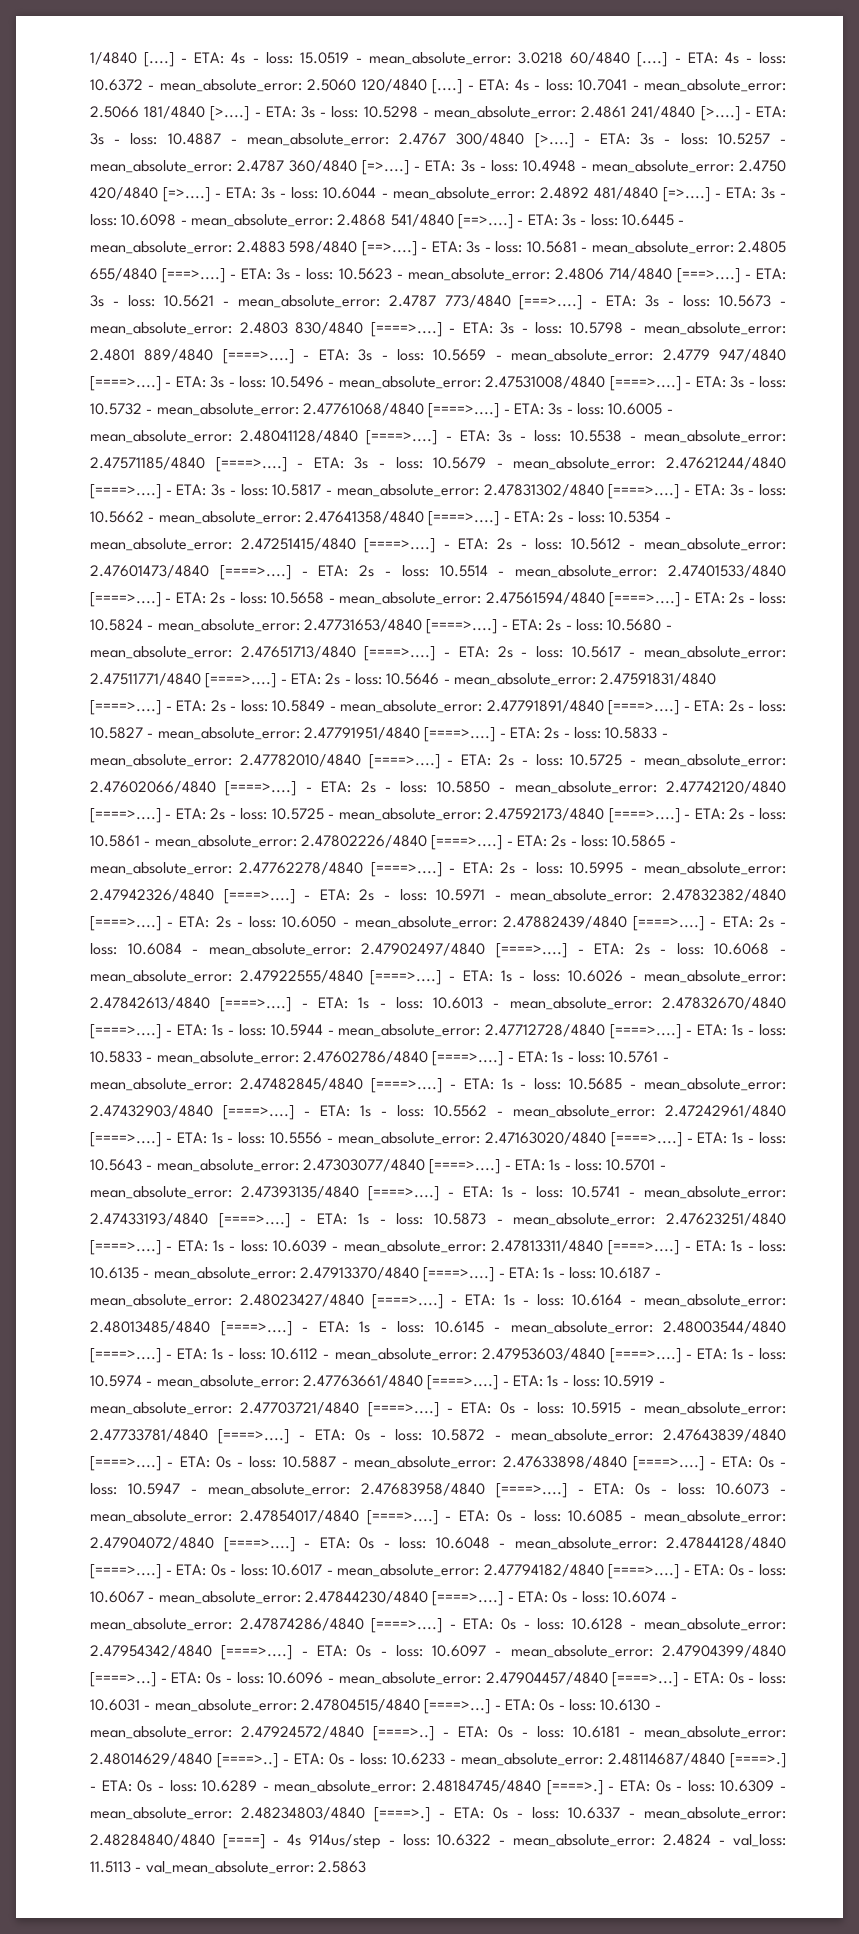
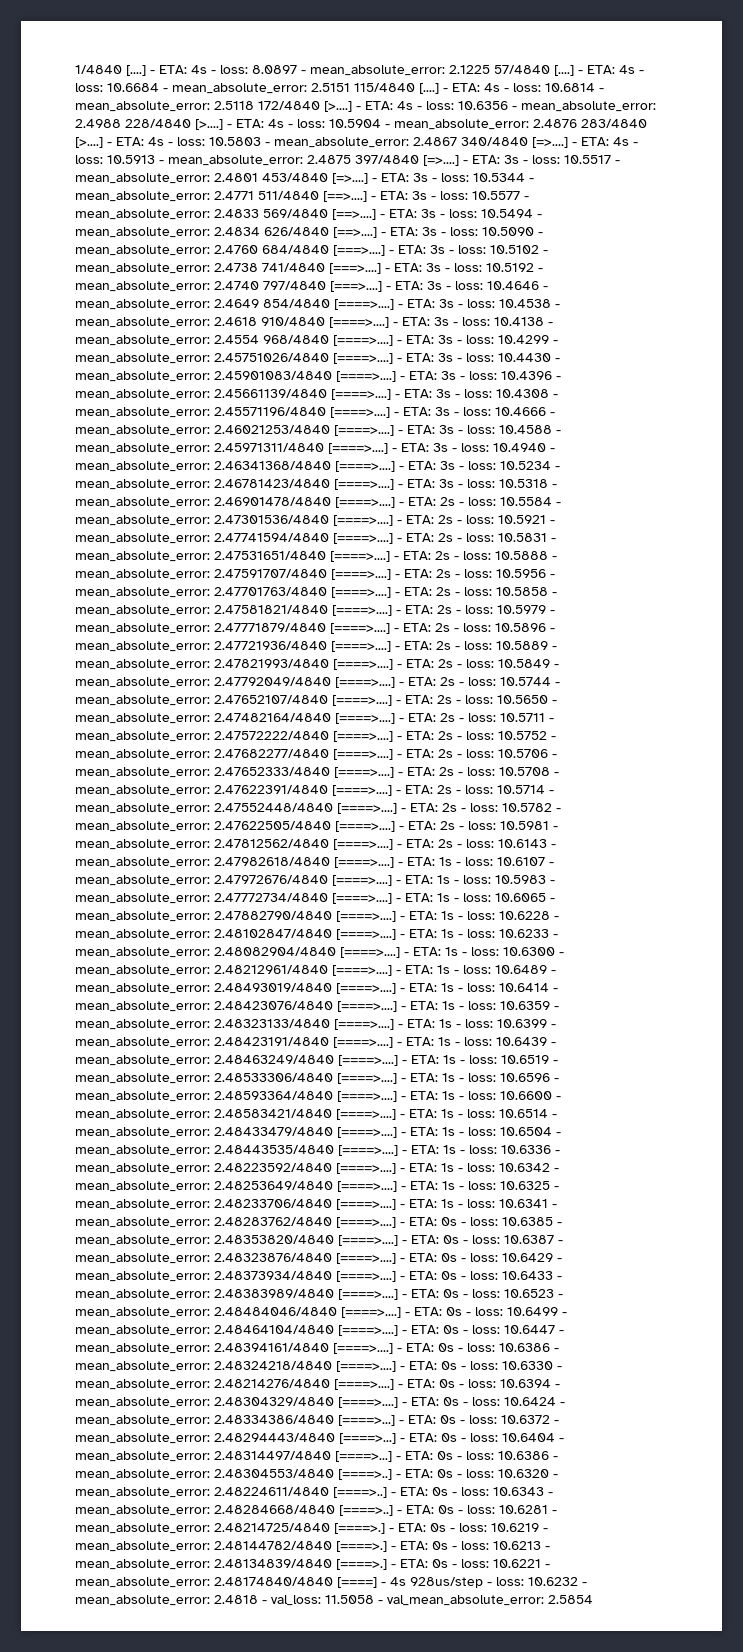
- - ETA: 4s - loss: 15.0519 - mean_absolute_error: 3.0218 60/4840 [....] - ETA: 4s - loss: 10.6372 - mean_absolute_error: 2.5060 120/4840 [....] - ETA: 4s - loss: 10.7041 - mean_absolute_error: 2.5066 181/4840 [>....] - ETA: 3s - loss: 10.5298 - mean_absolute_error: 2.4861 241/4840 [>....] - ETA: 3s - loss: 10.4887 - mean_absolute_error: 2.4767 300/4840 [>....] - ETA: 3s - loss: 10.5257 - mean_absolute_error: 2.4787 360/4840 [=>....] - ETA: 3s - loss: 10.4948 - mean_absolute_error: 2.4750 420/4840 [=>....] - ETA: 3s - loss: 10.6044 - mean_absolute_error: 2.4892 481/4840 [=>....] - ETA: 3s - loss: 10.6098 - mean_absolute_error: 2.4868 541/4840 [==>....] - ETA: 3s - loss: 10.6445 - mean_absolute_error: 2.4883 598/4840 [==>....] - ETA: 3s - loss: 10.5681 - mean_absolute_error: 2.4805 655/4840 [===>....] - ETA: 3s - loss: 10.5623 - mean_absolute_error: 2.4806 714/4840 [===>....] - ETA: 3s - loss: 10.5621 - mean_absolute_error: 2.4787 773/4840 [===>....] - ETA: 3s - loss: 10.5673 - mean_absolute_error: 2.4803 830/4840 [====>....] - ETA: 3s - loss: 10.5798 - mean_absolute_error: 2.4801 889/4840 [====>....] - ETA: 3s - loss: 10.5659 - mean_absolute_error: 2.4779 947/4840 [====>....] - ETA: 3s - loss: 10.5496 - mean_absolute_error: 2.47531008/4840 [====>....] - ETA: 3s - loss: 10.5732 - mean_absolute_error: 2.47761068/4840 [====>....] - ETA: 3s - loss: 10.6005 - mean_absolute_error: 2.48041128/4840 [====>....] - ETA: 3s - loss: 10.5538 - mean_absolute_error: 2.47571185/4840 [====>....] - ETA: 3s - loss: 10.5679 - mean_absolute_error: 2.47621244/4840 [====>....] - ETA: 3s - loss: 10.5817 - mean_absolute_error: 2.47831302/4840 [====>....] - ETA: 3s - loss: 10.5662 - mean_absolute_error: 2.47641358/4840 [====>....] - ETA: 2s - loss: 10.5354 - mean_absolute_error: 2.47251415/4840 [====>....] - ETA: 2s - loss: 10.5612 - mean_absolute_error: 2.47601473/4840 [====>....] - ETA: 2s - loss: 10.5514 - mean_absolute_error: 2.47401533/4840 [====>....] - ETA: 2s - loss: 10.5658 - mean_absolute_error: 2.47561594/4840 [====>....] - ETA: 2s - loss: 10.5824 - mean_absolute_error: 2.47731653/4840 [====>....] - ETA: 2s - loss: 10.5680 - mean_absolute_error: 2.47651713/4840 [====>....] - ETA: 2s - loss: 10.5617 - mean_absolute_error: 2.47511771/4840 [====>....] - ETA: 2s - loss: 10.5646 - mean_absolute_error: 2.47591831/4840 [====>....]
+ - ETA: 4s - loss: 8.0897 - mean_absolute_error: 2.1225 57/4840 [....] - ETA: 4s - loss: 10.6684 - mean_absolute_error: 2.5151 115/4840 [....] - ETA: 4s - loss: 10.6814 - mean_absolute_error: 2.5118 172/4840 [>....] - ETA: 4s - loss: 10.6356 - mean_absolute_error: 2.4988 228/4840 [>....] - ETA: 4s - loss: 10.5904 - mean_absolute_error: 2.4876 283/4840 [>....] - ETA: 4s - loss: 10.5803 - mean_absolute_error: 2.4867 340/4840 [=>....] - ETA: 4s - loss: 10.5913 - mean_absolute_error: 2.4875 397/4840 [=>....] - ETA: 3s - loss: 10.5517 - mean_absolute_error: 2.4801 453/4840 [=>....] - ETA: 3s - loss: 10.5344 - mean_absolute_error: 2.4771 511/4840 [==>....] - ETA: 3s - loss: 10.5577 - mean_absolute_error: 2.4833 569/4840 [==>....] - ETA: 3s - loss: 10.5494 - mean_absolute_error: 2.4834 626/4840 [==>....] - ETA: 3s - loss: 10.5090 - mean_absolute_error: 2.4760 684/4840 [===>....] - ETA: 3s - loss: 10.5102 - mean_absolute_error: 2.4738 741/4840 [===>....] - ETA: 3s - loss: 10.5192 - mean_absolute_error: 2.4740 797/4840 [===>....] - ETA: 3s - loss: 10.4646 - mean_absolute_error: 2.4649 854/4840 [====>....] - ETA: 3s - loss: 10.4538 - mean_absolute_error: 2.4618 910/4840 [====>....] - ETA: 3s - loss: 10.4138 - mean_absolute_error: 2.4554 968/4840 [====>....] - ETA: 3s - loss: 10.4299 - mean_absolute_error: 2.45751026/4840 [====>....] - ETA: 3s - loss: 10.4430 - mean_absolute_error: 2.45901083/4840 [====>....] - ETA: 3s - loss: 10.4396 - mean_absolute_error: 2.45661139/4840 [====>....] - ETA: 3s - loss: 10.4308 - mean_absolute_error: 2.45571196/4840 [====>....] - ETA: 3s - loss: 10.4666 - mean_absolute_error: 2.46021253/4840 [====>....] - ETA: 3s - loss: 10.4588 - mean_absolute_error: 2.45971311/4840 [====>....] - ETA: 3s - loss: 10.4940 - mean_absolute_error: 2.46341368/4840 [====>....] - ETA: 3s - loss: 10.5234 - mean_absolute_error: 2.46781423/4840 [====>....] - ETA: 3s - loss: 10.5318 - mean_absolute_error: 2.46901478/4840 [====>....] - ETA: 2s - loss: 10.5584 - mean_absolute_error: 2.47301536/4840 [====>....] - ETA: 2s - loss: 10.5921 - mean_absolute_error: 2.47741594/4840 [====>....] - ETA: 2s - loss: 10.5831 - mean_absolute_error: 2.47531651/4840 [====>....] - ETA: 2s - loss: 10.5888 - mean_absolute_error: 2.47591707/4840 [====>....] - ETA: 2s - loss: 10.5956 - mean_absolute_error: 2.47701763/4840 [====>....] - ETA: 2s - loss: 10.5858 - mean_absolute_error: 2.47581821/4840 [====>....] - ETA: 2s - loss: 10.5979 - mean_absolute_error: 2.47771879/4840 [====>....] - ETA: 2s - loss: 10.5896 - mean_absolute_error: 2.47721936/4840 [====>....] - ETA: 2s - loss: 10.5889 - mean_absolute_error: 2.47821993/4840 [====>....]
- - ETA: 2s - loss: 10.5849 - mean_absolute_error: 2.47791891/4840 [====>....] - ETA: 2s - loss: 10.5827 - mean_absolute_error: 2.47791951/4840 [====>....] - ETA: 2s - loss: 10.5833 - mean_absolute_error: 2.47782010/4840 [====>....] - ETA: 2s - loss: 10.5725 - mean_absolute_error: 2.47602066/4840 [====>....] - ETA: 2s - loss: 10.5850 - mean_absolute_error: 2.47742120/4840 [====>....] - ETA: 2s - loss: 10.5725 - mean_absolute_error: 2.47592173/4840 [====>....] - ETA: 2s - loss: 10.5861 - mean_absolute_error: 2.47802226/4840 [====>....] - ETA: 2s - loss: 10.5865 - mean_absolute_error: 2.47762278/4840 [====>....] - ETA: 2s - loss: 10.5995 - mean_absolute_error: 2.47942326/4840 [====>....] - ETA: 2s - loss: 10.5971 - mean_absolute_error: 2.47832382/4840 [====>....] - ETA: 2s - loss: 10.6050 - mean_absolute_error: 2.47882439/4840 [====>....] - ETA: 2s - loss: 10.6084 - mean_absolute_error: 2.47902497/4840 [====>....] - ETA: 2s - loss: 10.6068 - mean_absolute_error: 2.47922555/4840 [====>....] - ETA: 1s - loss: 10.6026 - mean_absolute_error: 2.47842613/4840 [====>....] - ETA: 1s - loss: 10.6013 - mean_absolute_error: 2.47832670/4840 [====>....] - ETA: 1s - loss: 10.5944 - mean_absolute_error: 2.47712728/4840 [====>....] - ETA: 1s - loss: 10.5833 - mean_absolute_error: 2.47602786/4840 [====>....] - ETA: 1s - loss: 10.5761 - mean_absolute_error: 2.47482845/4840 [====>....] - ETA: 1s - loss: 10.5685 - mean_absolute_error: 2.47432903/4840 [====>....] - ETA: 1s - loss: 10.5562 - mean_absolute_error: 2.47242961/4840 [====>....] - ETA: 1s - loss: 10.5556 - mean_absolute_error: 2.47163020/4840 [====>....] - ETA: 1s - loss: 10.5643 - mean_absolute_error: 2.47303077/4840 [====>....] - ETA: 1s - loss: 10.5701 - mean_absolute_error: 2.47393135/4840 [====>....] - ETA: 1s - loss: 10.5741 - mean_absolute_error: 2.47433193/4840 [====>....] - ETA: 1s - loss: 10.5873 - mean_absolute_error: 2.47623251/4840 [====>....] - ETA: 1s - loss: 10.6039 - mean_absolute_error: 2.47813311/4840 [====>....] - ETA: 1s - loss: 10.6135 - mean_absolute_error: 2.47913370/4840 [====>....] - ETA: 1s - loss: 10.6187 - mean_absolute_error: 2.48023427/4840 [====>....] - ETA: 1s - loss: 10.6164 - mean_absolute_error: 2.48013485/4840 [====>....] - ETA: 1s - loss: 10.6145 - mean_absolute_error: 2.48003544/4840 [====>....] - ETA: 1s - loss: 10.6112 - mean_absolute_error: 2.47953603/4840 [====>....] - ETA: 1s - loss: 10.5974 - mean_absolute_error: 2.47763661/4840 [====>....] - ETA: 1s - loss: 10.5919 - mean_absolute_error: 2.47703721/4840 [====>....] - ETA: 0s - loss: 10.5915 - mean_absolute_error: 2.47733781/4840 [====>....] - ETA: 0s - loss: 10.5872 - mean_absolute_error: 2.47643839/4840 [====>....] - ETA: 0s - loss: 10.5887 - mean_absolute_error: 2.47633898/4840 [====>....] - ETA: 0s - loss: 10.5947 - mean_absolute_error: 2.47683958/4840 [====>....] - ETA: 0s - loss: 10.6073 - mean_absolute_error: 2.47854017/4840 [====>....] - ETA: 0s - loss: 10.6085 - mean_absolute_error: 2.47904072/4840 [====>....] - ETA: 0s - loss: 10.6048 - mean_absolute_error: 2.47844128/4840 [====>....] - ETA: 0s - loss: 10.6017 - mean_absolute_error: 2.47794182/4840 [====>....] - ETA: 0s - loss: 10.6067 - mean_absolute_error: 2.47844230/4840 [====>....] - ETA: 0s - loss: 10.6074 - mean_absolute_error: 2.47874286/4840 [====>....] - ETA: 0s - loss: 10.6128 - mean_absolute_error: 2.47954342/4840 [====>....] - ETA: 0s - loss: 10.6097 - mean_absolute_error: 2.47904399/4840 [====>...] - ETA: 0s - loss: 10.6096 - mean_absolute_error: 2.47904457/4840 [====>...] - ETA: 0s - loss: 10.6031 - mean_absolute_error: 2.47804515/4840 [====>...] - ETA: 0s - loss: 10.6130 - mean_absolute_error: 2.47924572/4840 [====>..] - ETA: 0s - loss: 10.6181 - mean_absolute_error: 2.48014629/4840 [====>..] - ETA: 0s - loss: 10.6233 - mean_absolute_error: 2.48114687/4840 [====>.] - ETA: 0s - loss: 10.6289 - mean_absolute_error: 2.48184745/4840 [====>.] - ETA: 0s - loss: 10.6309 - mean_absolute_error: 2.48234803/4840 [====>.] - ETA: 0s - loss: 10.6337 - mean_absolute_error: 2.48284840/4840 [====] - 4s 914us/step - loss: 10.6322 - mean_absolute_error: 2.4824 - val_loss: 11.5113 - val_mean_absolute_error: 2.5863
+ - ETA: 2s - loss: 10.5849 - mean_absolute_error: 2.47792049/4840 [====>....] - ETA: 2s - loss: 10.5744 - mean_absolute_error: 2.47652107/4840 [====>....] - ETA: 2s - loss: 10.5650 - mean_absolute_error: 2.47482164/4840 [====>....] - ETA: 2s - loss: 10.5711 - mean_absolute_error: 2.47572222/4840 [====>....] - ETA: 2s - loss: 10.5752 - mean_absolute_error: 2.47682277/4840 [====>....] - ETA: 2s - loss: 10.5706 - mean_absolute_error: 2.47652333/4840 [====>....] - ETA: 2s - loss: 10.5708 - mean_absolute_error: 2.47622391/4840 [====>....] - ETA: 2s - loss: 10.5714 - mean_absolute_error: 2.47552448/4840 [====>....] - ETA: 2s - loss: 10.5782 - mean_absolute_error: 2.47622505/4840 [====>....] - ETA: 2s - loss: 10.5981 - mean_absolute_error: 2.47812562/4840 [====>....] - ETA: 2s - loss: 10.6143 - mean_absolute_error: 2.47982618/4840 [====>....] - ETA: 1s - loss: 10.6107 - mean_absolute_error: 2.47972676/4840 [====>....] - ETA: 1s - loss: 10.5983 - mean_absolute_error: 2.47772734/4840 [====>....] - ETA: 1s - loss: 10.6065 - mean_absolute_error: 2.47882790/4840 [====>....] - ETA: 1s - loss: 10.6228 - mean_absolute_error: 2.48102847/4840 [====>....] - ETA: 1s - loss: 10.6233 - mean_absolute_error: 2.48082904/4840 [====>....] - ETA: 1s - loss: 10.6300 - mean_absolute_error: 2.48212961/4840 [====>....] - ETA: 1s - loss: 10.6489 - mean_absolute_error: 2.48493019/4840 [====>....] - ETA: 1s - loss: 10.6414 - mean_absolute_error: 2.48423076/4840 [====>....] - ETA: 1s - loss: 10.6359 - mean_absolute_error: 2.48323133/4840 [====>....] - ETA: 1s - loss: 10.6399 - mean_absolute_error: 2.48423191/4840 [====>....] - ETA: 1s - loss: 10.6439 - mean_absolute_error: 2.48463249/4840 [====>....] - ETA: 1s - loss: 10.6519 - mean_absolute_error: 2.48533306/4840 [====>....] - ETA: 1s - loss: 10.6596 - mean_absolute_error: 2.48593364/4840 [====>....] - ETA: 1s - loss: 10.6600 - mean_absolute_error: 2.48583421/4840 [====>....] - ETA: 1s - loss: 10.6514 - mean_absolute_error: 2.48433479/4840 [====>....] - ETA: 1s - loss: 10.6504 - mean_absolute_error: 2.48443535/4840 [====>....] - ETA: 1s - loss: 10.6336 - mean_absolute_error: 2.48223592/4840 [====>....] - ETA: 1s - loss: 10.6342 - mean_absolute_error: 2.48253649/4840 [====>....] - ETA: 1s - loss: 10.6325 - mean_absolute_error: 2.48233706/4840 [====>....] - ETA: 1s - loss: 10.6341 - mean_absolute_error: 2.48283762/4840 [====>....] - ETA: 0s - loss: 10.6385 - mean_absolute_error: 2.48353820/4840 [====>....] - ETA: 0s - loss: 10.6387 - mean_absolute_error: 2.48323876/4840 [====>....] - ETA: 0s - loss: 10.6429 - mean_absolute_error: 2.48373934/4840 [====>....] - ETA: 0s - loss: 10.6433 - mean_absolute_error: 2.48383989/4840 [====>....] - ETA: 0s - loss: 10.6523 - mean_absolute_error: 2.48484046/4840 [====>....] - ETA: 0s - loss: 10.6499 - mean_absolute_error: 2.48464104/4840 [====>....] - ETA: 0s - loss: 10.6447 - mean_absolute_error: 2.48394161/4840 [====>....] - ETA: 0s - loss: 10.6386 - mean_absolute_error: 2.48324218/4840 [====>....] - ETA: 0s - loss: 10.6330 - mean_absolute_error: 2.48214276/4840 [====>....] - ETA: 0s - loss: 10.6394 - mean_absolute_error: 2.48304329/4840 [====>....] - ETA: 0s - loss: 10.6424 - mean_absolute_error: 2.48334386/4840 [====>...] - ETA: 0s - loss: 10.6372 - mean_absolute_error: 2.48294443/4840 [====>...] - ETA: 0s - loss: 10.6404 - mean_absolute_error: 2.48314497/4840 [====>...] - ETA: 0s - loss: 10.6386 - mean_absolute_error: 2.48304553/4840 [====>..] - ETA: 0s - loss: 10.6320 - mean_absolute_error: 2.48224611/4840 [====>..] - ETA: 0s - loss: 10.6343 - mean_absolute_error: 2.48284668/4840 [====>..] - ETA: 0s - loss: 10.6281 - mean_absolute_error: 2.48214725/4840 [====>.] - ETA: 0s - loss: 10.6219 - mean_absolute_error: 2.48144782/4840 [====>.] - ETA: 0s - loss: 10.6213 - mean_absolute_error: 2.48134839/4840 [====>.] - ETA: 0s - loss: 10.6221 - mean_absolute_error: 2.48174840/4840 [====] - 4s 928us/step - loss: 10.6232 - mean_absolute_error: 2.4818 - val_loss: 11.5058 - val_mean_absolute_error: 2.5854

